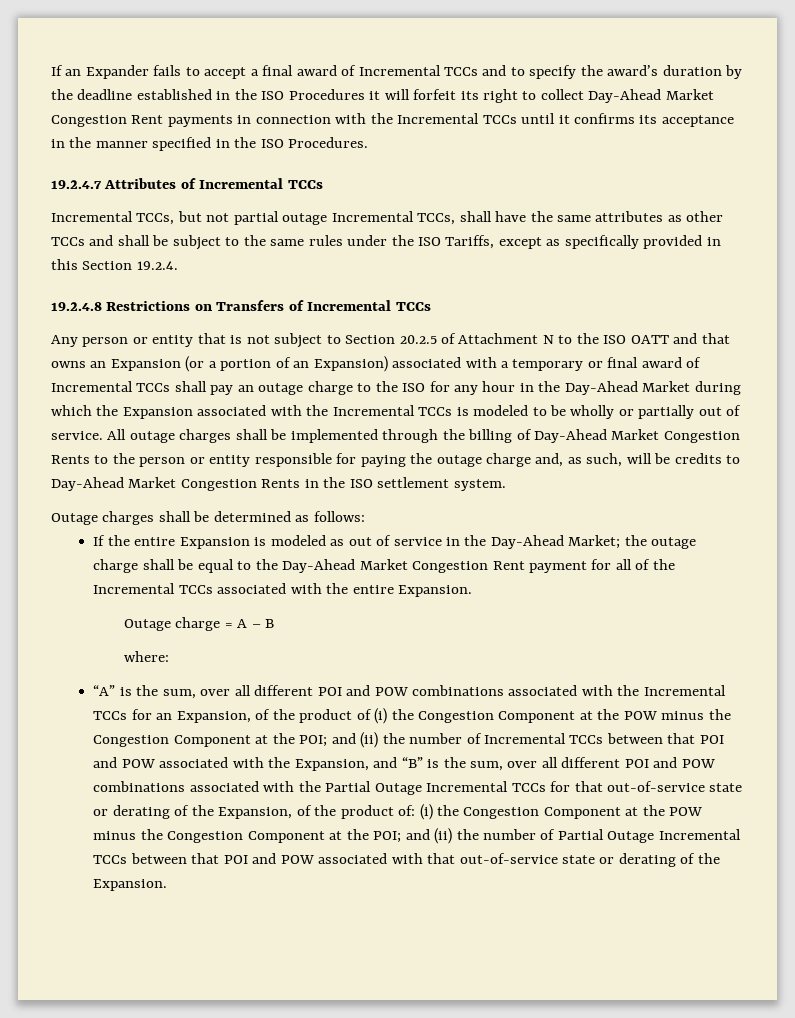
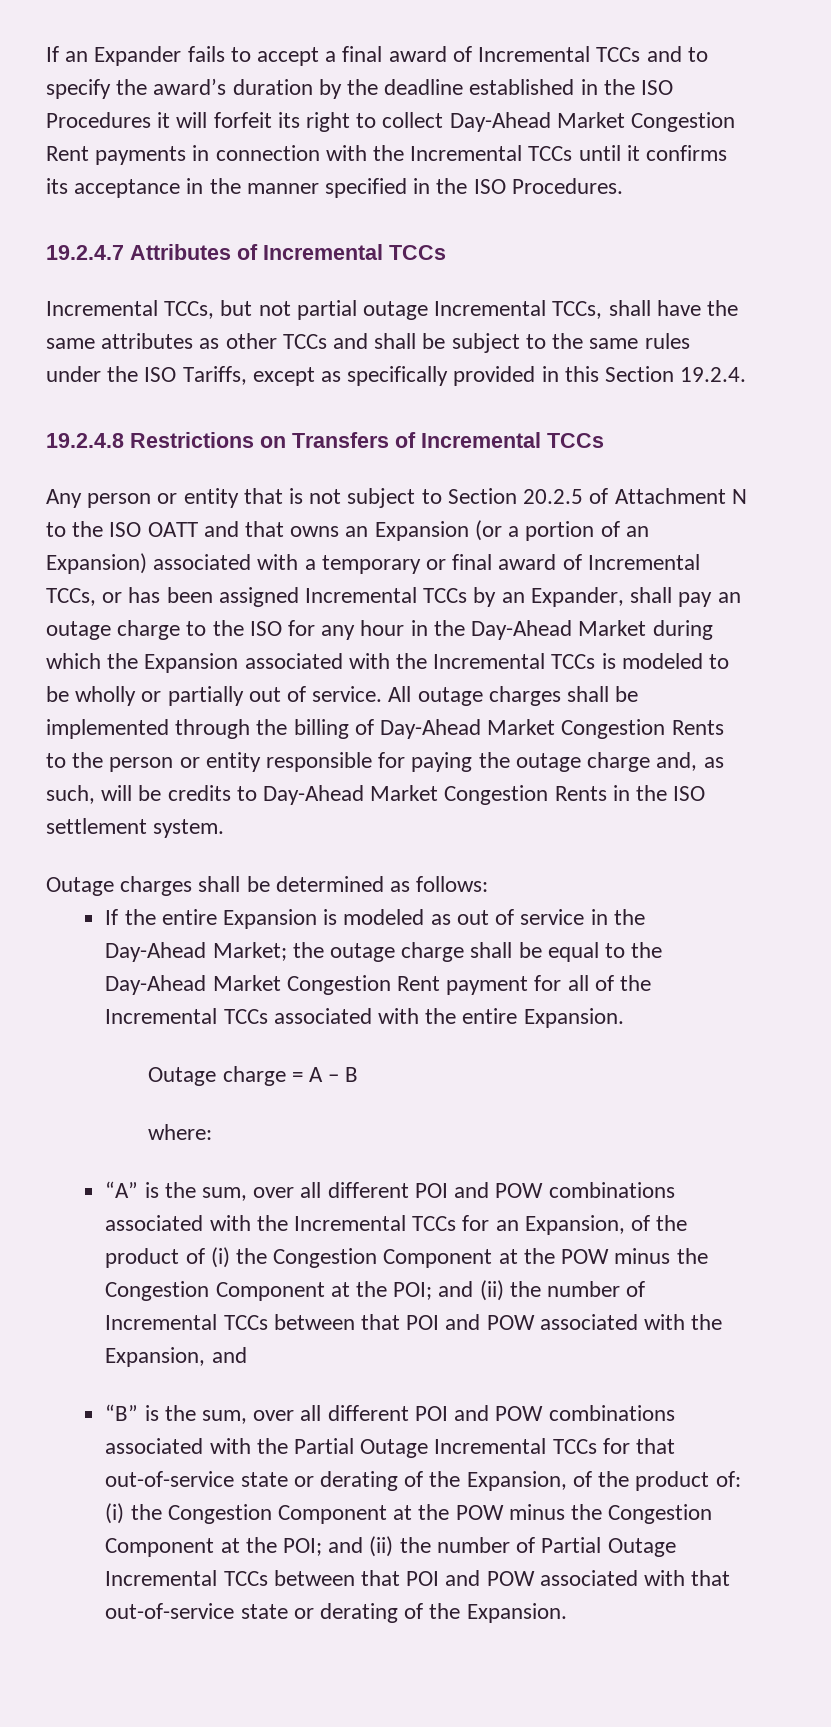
- Any person or entity that is not subject to Section 20.2.5 of Attachment N to the ISO OATT and that owns an Expansion (or a portion of an Expansion) associated with a temporary or final award of Incremental TCCs shall pay an outage charge to the ISO for any hour in the Day-Ahead Market during which the Expansion associated with the Incremental TCCs is modeled to be wholly or partially out of service.
+ Any person or entity that is not subject to Section 20.2.5 of Attachment N to the ISO OATT and that owns an Expansion (or a portion of an Expansion) associated with a temporary or final award of Incremental TCCs, or has been assigned Incremental TCCs by an Expander, shall pay an outage charge to the ISO for any hour in the Day-Ahead Market during which the Expansion associated with the Incremental TCCs is modeled to be wholly or partially out of service.
- and (ii) the number of Incremental TCCs between that POI and POW associated with the Expansion, and “B” is the sum, over all different POI and POW combinations associated with the Partial Outage Incremental TCCs for that out-of-service state or derating of the Expansion, of the product of:
+ and (ii) the number of Incremental TCCs between that POI and POW associated with the Expansion, and
+ “B” is the sum, over all different POI and POW combinations associated with the Partial Outage Incremental TCCs for that out-of-service state or derating of the Expansion, of the product of:

